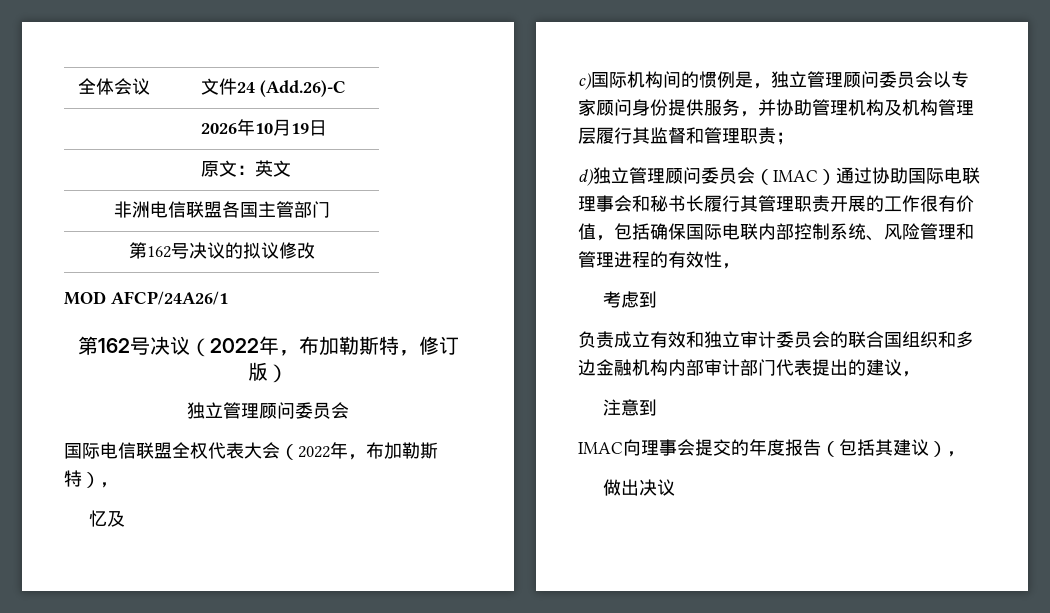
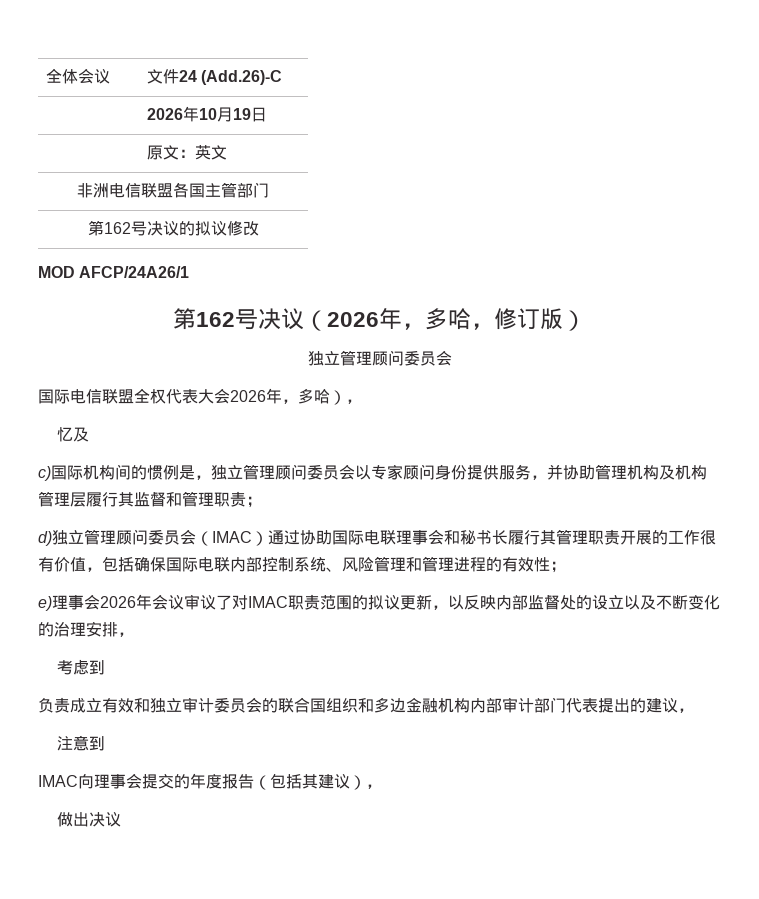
- 第162号决议（2022年，布加勒斯特，修订版）
+ 第162号决议（2026年，多哈，修订版）
- 国际电信联盟全权代表大会（2022年，布加勒斯特），
+ 国际电信联盟全权代表大会2026年，多哈），
- d)独立管理顾问委员会（IMAC）通过协助国际电联理事会和秘书长履行其管理职责开展的工作很有价值，包括确保国际电联内部控制系统、风险管理和管理进程的有效性，
+ d)独立管理顾问委员会（IMAC）通过协助国际电联理事会和秘书长履行其管理职责开展的工作很有价值，包括确保国际电联内部控制系统、风险管理和管理进程的有效性；
+ e)理事会2026年会议审议了对IMAC职责范围的拟议更新，以反映内部监督处的设立以及不断变化的治理安排，

